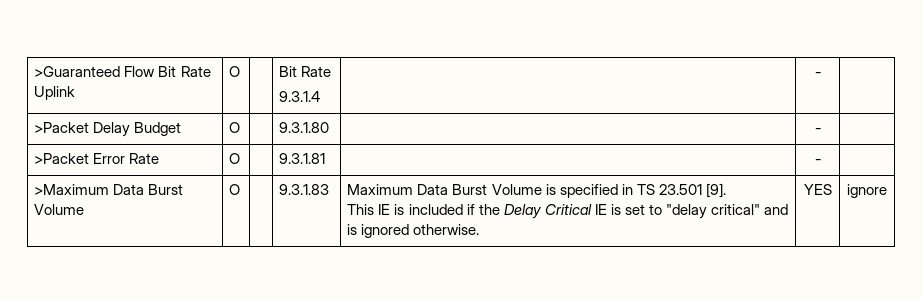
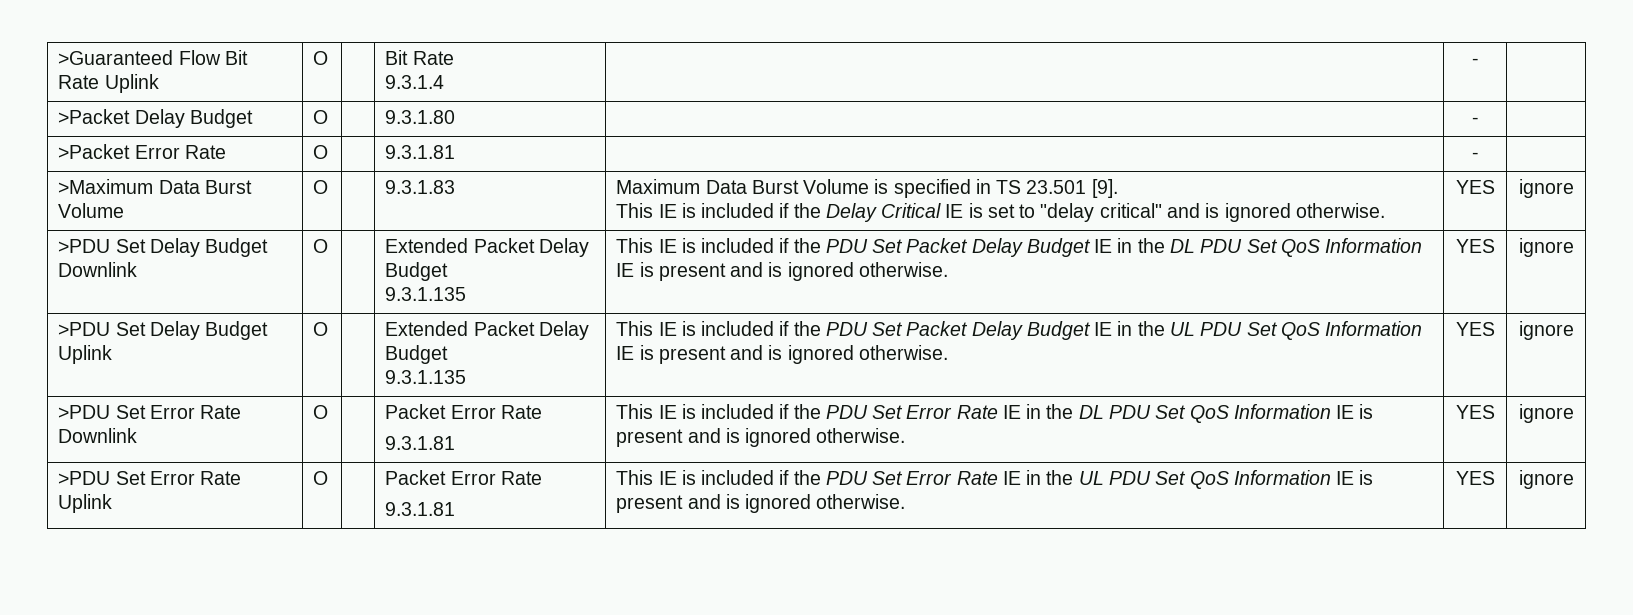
+ >PDU Set Delay Budget Downlink | O | | Extended Packet Delay Budget
+ 9.3.1.135 | This IE is included if the PDU Set Packet Delay Budget IE in the DL PDU Set QoS Information IE is present and is ignored otherwise. | YES | ignore
+ >PDU Set Delay Budget Uplink | O | | Extended Packet Delay Budget
+ 9.3.1.135 | This IE is included if the PDU Set Packet Delay Budget IE in the UL PDU Set QoS Information IE is present and is ignored otherwise. | YES | ignore
+ >PDU Set Error Rate Downlink | O | | Packet Error Rate
+ 9.3.1.81 | This IE is included if the PDU Set Error Rate IE in the DL PDU Set QoS Information IE is present and is ignored otherwise. | YES | ignore
+ >PDU Set Error Rate Uplink | O | | Packet Error Rate
+ 9.3.1.81 | This IE is included if the PDU Set Error Rate IE in the UL PDU Set QoS Information IE is present and is ignored otherwise. | YES | ignore

